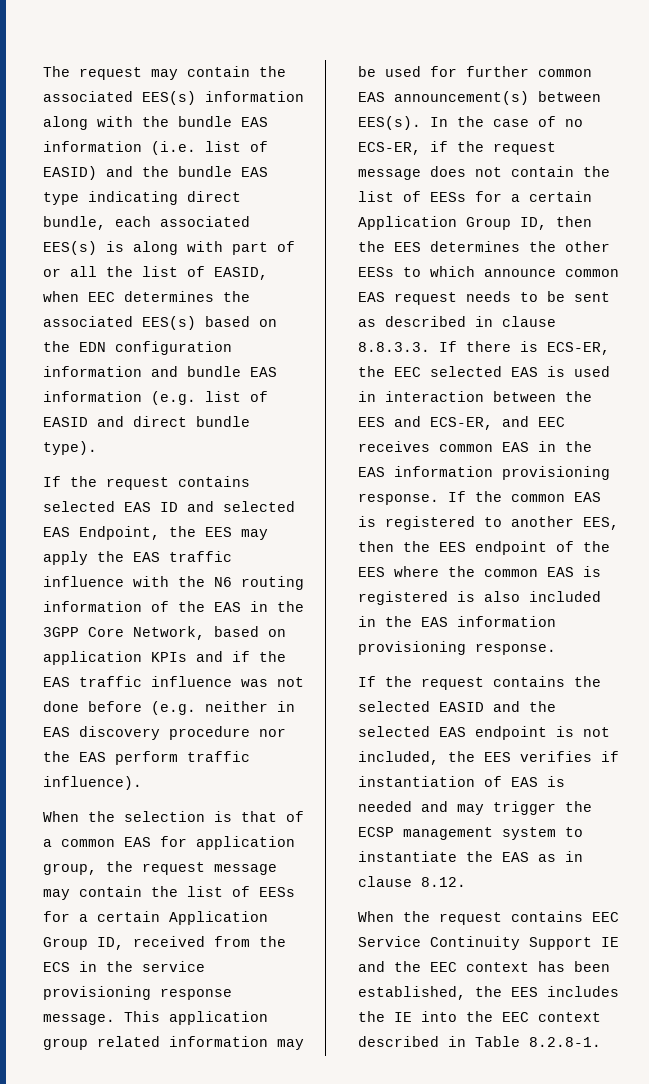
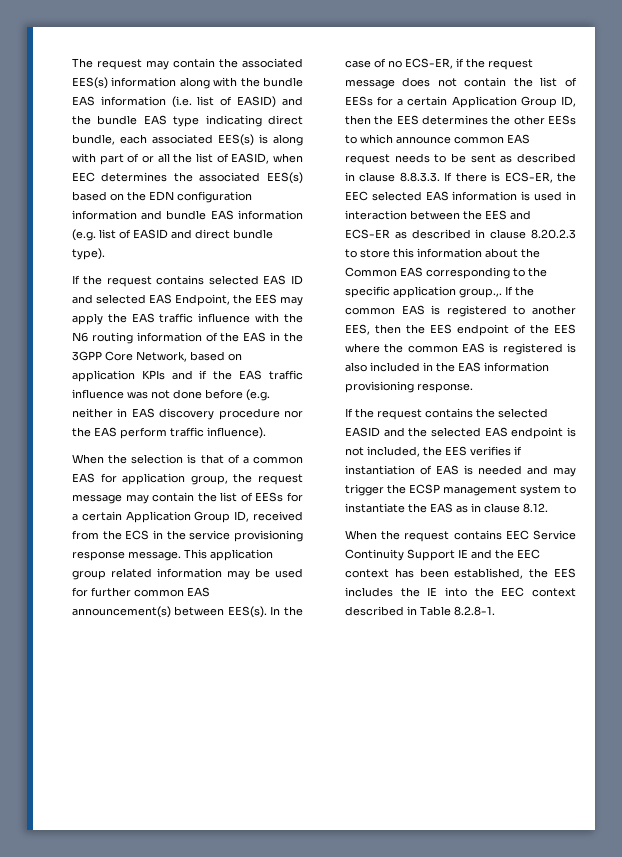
- In the case of no ECS-ER, if the request message does not contain the list of EESs for a certain Application Group ID, then the EES determines the other EESs to which announce common EAS request needs to be sent as described in clause 8.8.3.3. If there is ECS-ER, the EEC selected EAS is used in interaction between the EES and ECS-ER, and EEC receives common EAS in the EAS information provisioning response. If the common EAS is registered to another EES, then the EES endpoint of the EES where the common EAS is registered is also included in the EAS information provisioning response.
+ In the case of no ECS-ER, if the request message does not contain the list of EESs for a certain Application Group ID, then the EES determines the other EESs to which announce common EAS request needs to be sent as described in clause 8.8.3.3. If there is ECS-ER, the EEC selected EAS information is used in interaction between the EES and ECS-ER as described in clause 8.20.2.3 to store this information about the Common EAS corresponding to the specific application group.,. If the common EAS is registered to another EES, then the EES endpoint of the EES where the common EAS is registered is also included in the EAS information provisioning response.

